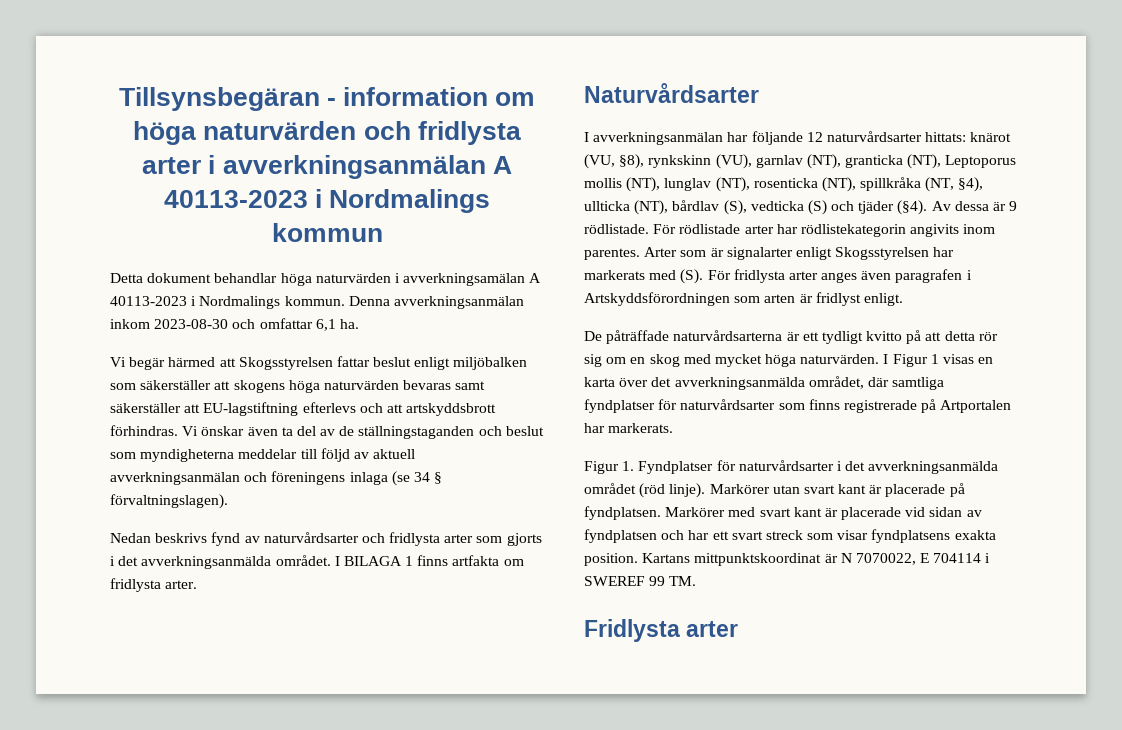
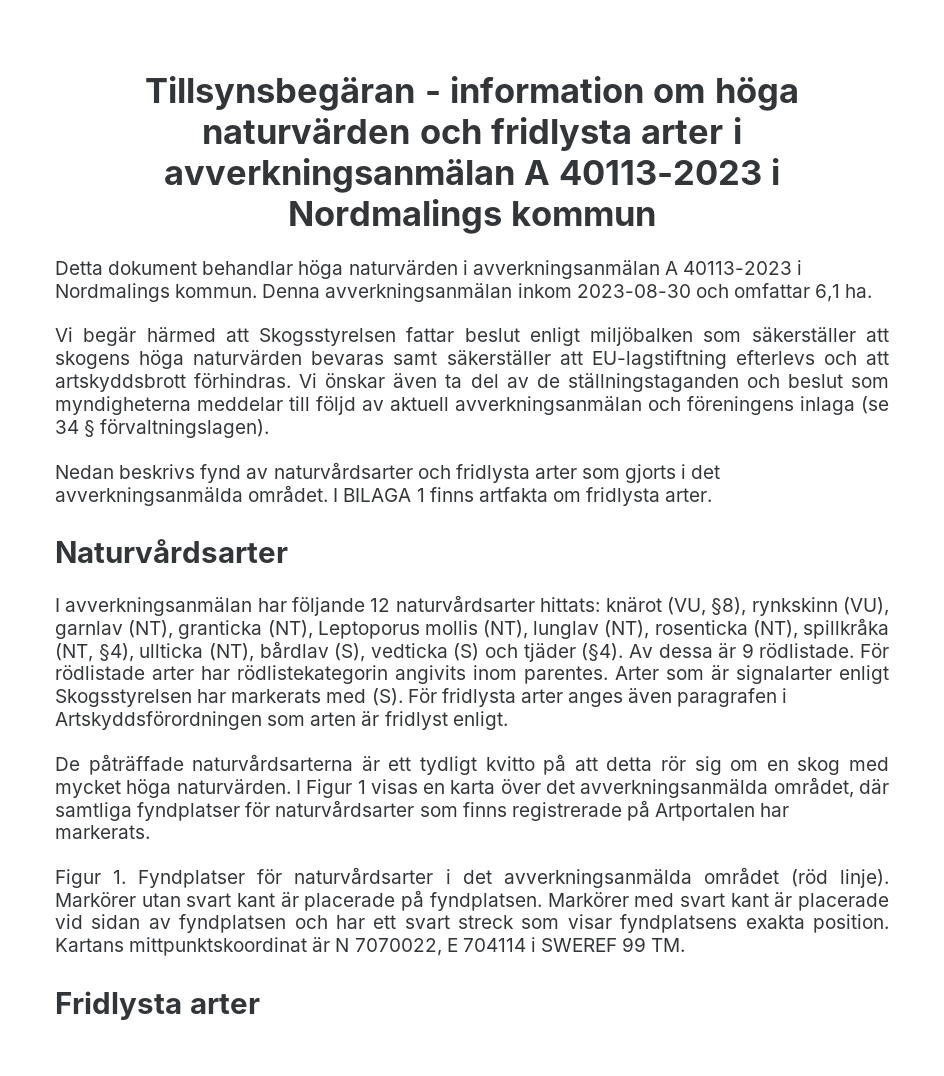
- Detta dokument behandlar höga naturvärden i avverkningsamälan A 40113-2023 i Nordmalings kommun.
+ Detta dokument behandlar höga naturvärden i avverkningsanmälan A 40113-2023 i Nordmalings kommun.

